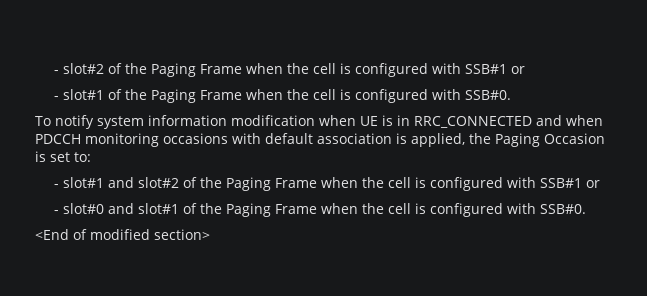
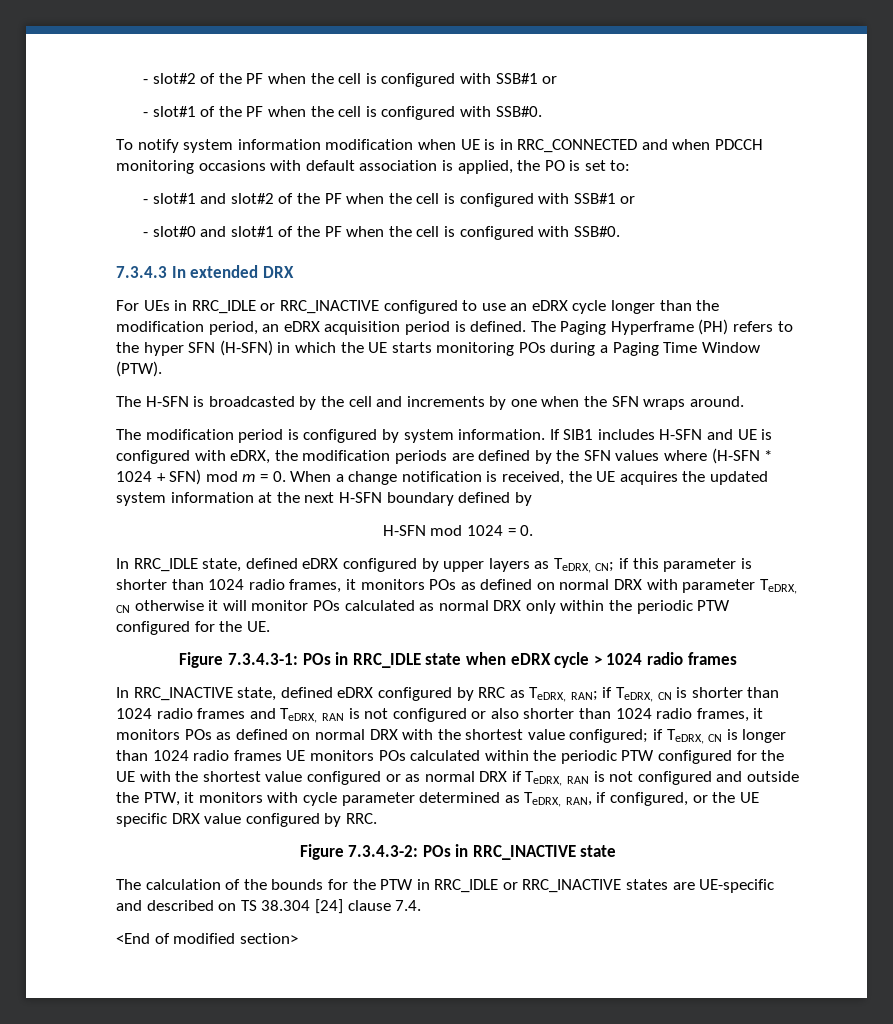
- - slot#2 of the Paging Frame when the cell is configured with SSB#1 or
+ - slot#2 of the PF when the cell is configured with SSB#1 or
- - slot#1 of the Paging Frame when the cell is configured with SSB#0.
+ - slot#1 of the PF when the cell is configured with SSB#0.
- To notify system information modification when UE is in RRC_CONNECTED and when PDCCH monitoring occasions with default association is applied, the Paging Occasion is set to:
+ To notify system information modification when UE is in RRC_CONNECTED and when PDCCH monitoring occasions with default association is applied, the PO is set to:
- - slot#1 and slot#2 of the Paging Frame when the cell is configured with SSB#1 or
+ - slot#1 and slot#2 of the PF when the cell is configured with SSB#1 or
- - slot#0 and slot#1 of the Paging Frame when the cell is configured with SSB#0.
+ - slot#0 and slot#1 of the PF when the cell is configured with SSB#0.
+ 7.3.4.3 In extended DRX
+ For UEs in RRC_IDLE or RRC_INACTIVE configured to use an eDRX cycle longer than the modification period, an eDRX acquisition period is defined. The Paging Hyperframe (PH) refers to the hyper SFN (H-SFN) in which the UE starts monitoring POs during a Paging Time Window (PTW).
+ The H-SFN is broadcasted by the cell and increments by one when the SFN wraps around.
+ The modification period is configured by system information. If SIB1 includes H-SFN and UE is configured with eDRX, the modification periods are defined by the SFN values where (H-SFN * 1024 + SFN) mod m = 0. When a change notification is received, the UE acquires the updated system information at the next H-SFN boundary defined by
+ H-SFN mod 1024 = 0.
+ In RRC_IDLE state, defined eDRX configured by upper layers as TeDRX, CN; if this parameter is shorter than 1024 radio frames, it monitors POs as defined on normal DRX with parameter TeDRX, CN otherwise it will monitor POs calculated as normal DRX only within the periodic PTW configured for the UE.
+ Figure 7.3.4.3-1: POs in RRC_IDLE state when eDRX cycle > 1024 radio frames
+ In RRC_INACTIVE state, defined eDRX configured by RRC as TeDRX, RAN; if TeDRX, CN is shorter than 1024 radio frames and TeDRX, RAN is not configured or also shorter than 1024 radio frames, it monitors POs as defined on normal DRX with the shortest value configured; if TeDRX, CN is longer than 1024 radio frames UE monitors POs calculated within the periodic PTW configured for the UE with the shortest value configured or as normal DRX if TeDRX, RAN is not configured and outside the PTW, it monitors with cycle parameter determined as TeDRX, RAN, if configured, or the UE specific DRX value configured by RRC.
+ Figure 7.3.4.3-2: POs in RRC_INACTIVE state
+ The calculation of the bounds for the PTW in RRC_IDLE or RRC_INACTIVE states are UE-specific and described on TS 38.304 [24] clause 7.4.

